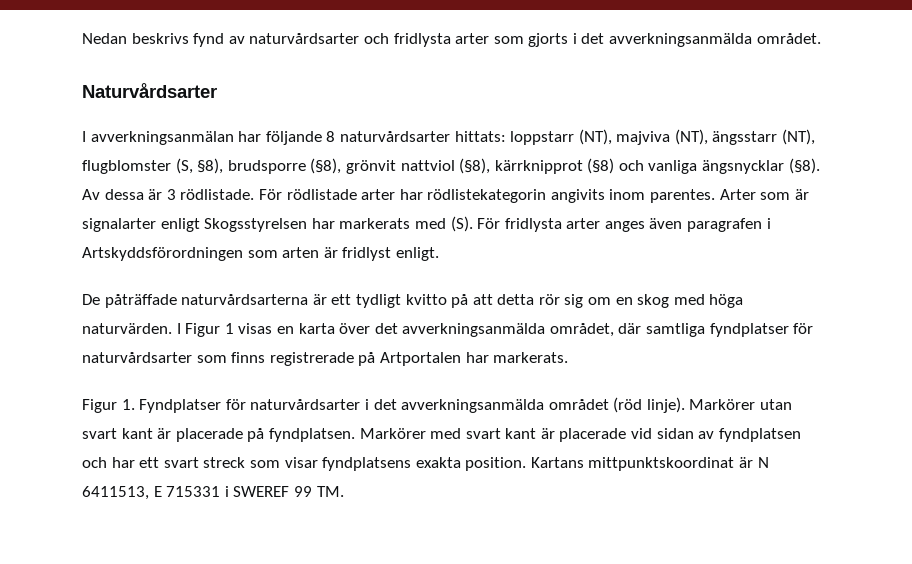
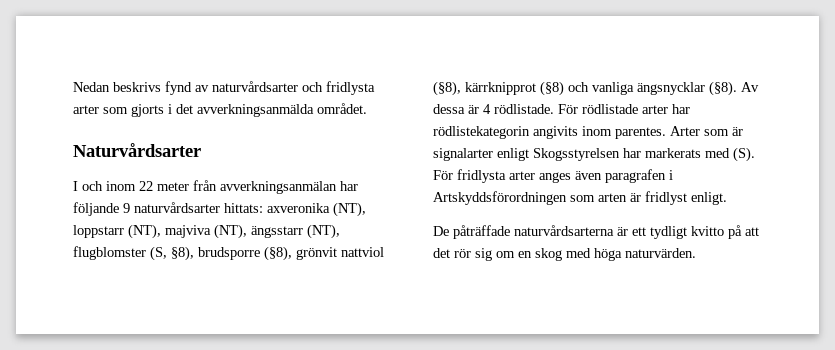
- I avverkningsanmälan har följande 8 naturvårdsarter hittats: loppstarr (NT), majviva (NT), ängsstarr (NT), flugblomster (S, §8), brudsporre (§8), grönvit nattviol (§8), kärrknipprot (§8) och vanliga ängsnycklar (§8).
+ I och inom 22 meter från avverkningsanmälan har följande 9 naturvårdsarter hittats: axveronika (NT), loppstarr (NT), majviva (NT), ängsstarr (NT), flugblomster (S, §8), brudsporre (§8), grönvit nattviol (§8), kärrknipprot (§8) och vanliga ängsnycklar (§8).
- Av dessa är 3 rödlistade.
+ Av dessa är 4 rödlistade.
- De påträffade naturvårdsarterna är ett tydligt kvitto på att detta rör sig om en skog med höga naturvärden. I Figur 1 visas en karta över det avverkningsanmälda området, där samtliga fyndplatser för naturvårdsarter som finns registrerade på Artportalen har markerats.
- Figur 1. Fyndplatser för naturvårdsarter i det avverkningsanmälda området (röd linje). Markörer utan svart kant är placerade på fyndplatsen. Markörer med svart kant är placerade vid sidan av fyndplatsen och har ett svart streck som visar fyndplatsens exakta position. Kartans mittpunktskoordinat är N 6411513, E 715331 i SWEREF 99 TM.
+ De påträffade naturvårdsarterna är ett tydligt kvitto på att det rör sig om en skog med höga naturvärden.

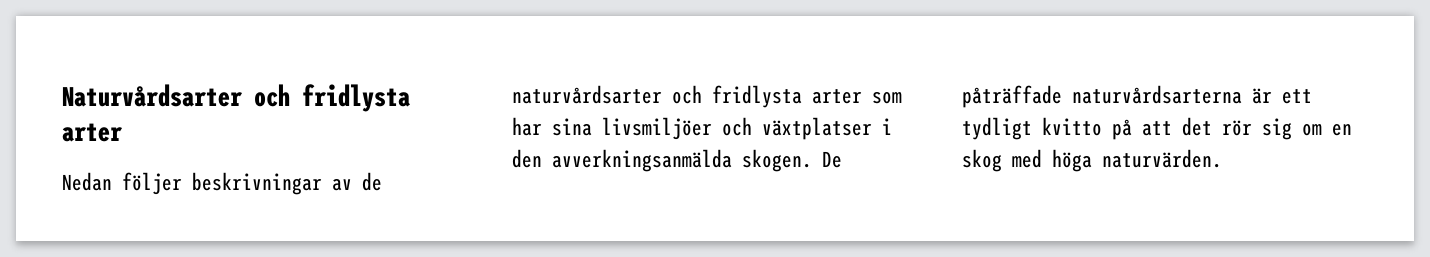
- Nedan beskrivs fynd av naturvårdsarter och fridlysta arter som gjorts i det avverkningsanmälda området.
- Naturvårdsarter
- I och inom 22 meter från avverkningsanmälan har följande 9 naturvårdsarter hittats: axveronika (NT), loppstarr (NT), majviva (NT), ängsstarr (NT), flugblomster (S, §8), brudsporre (§8), grönvit nattviol (§8), kärrknipprot (§8) och vanliga ängsnycklar (§8). Av dessa är 4 rödlistade. För rödlistade arter har rödlistekategorin angivits inom parentes. Arter som är signalarter enligt Skogsstyrelsen har markerats med (S). För fridlysta arter anges även paragrafen i Artskyddsförordningen som arten är fridlyst enligt.
- De påträffade naturvårdsarterna är ett tydligt kvitto på att det rör sig om en skog med höga naturvärden.
+ Naturvårdsarter och fridlysta arter
+ Nedan följer beskrivningar av de naturvårdsarter och fridlysta arter som har sina livsmiljöer och växtplatser i den avverkningsanmälda skogen. De påträffade naturvårdsarterna är ett tydligt kvitto på att det rör sig om en skog med höga naturvärden.

